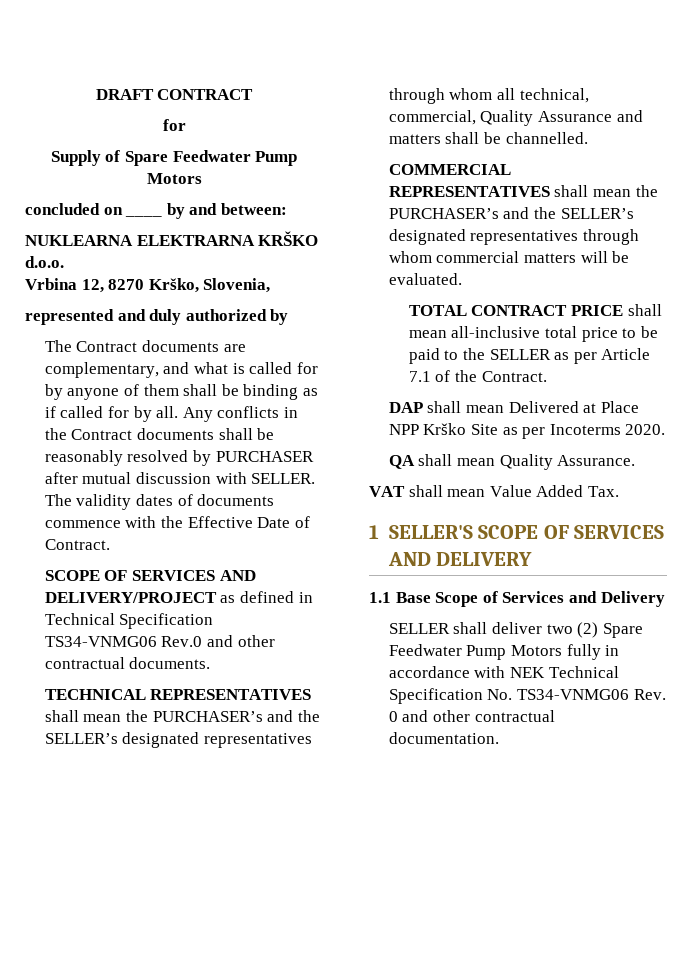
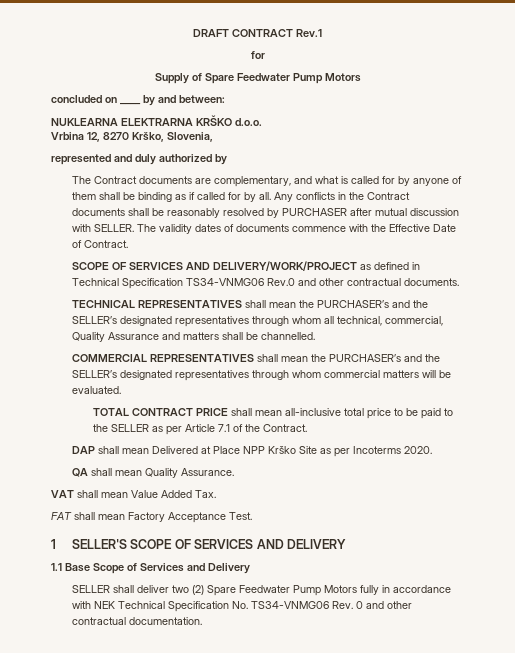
- DRAFT CONTRACT
+ DRAFT CONTRACT Rev.1
- SCOPE OF SERVICES AND DELIVERY/PROJECT as defined in Technical Specification TS34-VNMG06 Rev.0 and other contractual documents.
+ SCOPE OF SERVICES AND DELIVERY/WORK/PROJECT as defined in Technical Specification TS34-VNMG06 Rev.0 and other contractual documents.
+ FAT shall mean Factory Acceptance Test.

